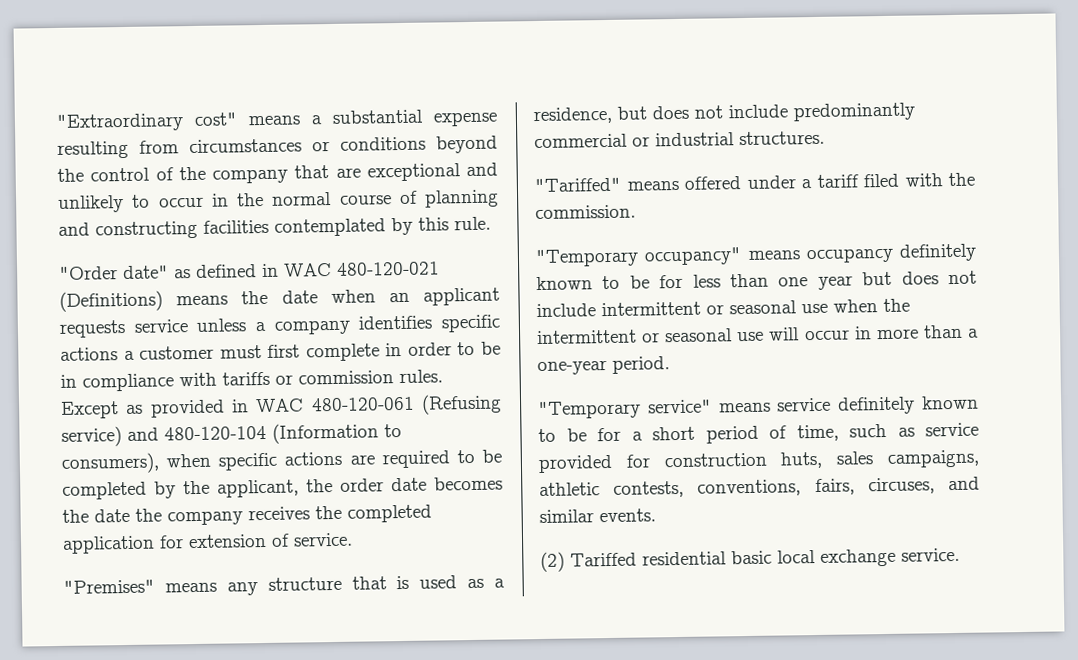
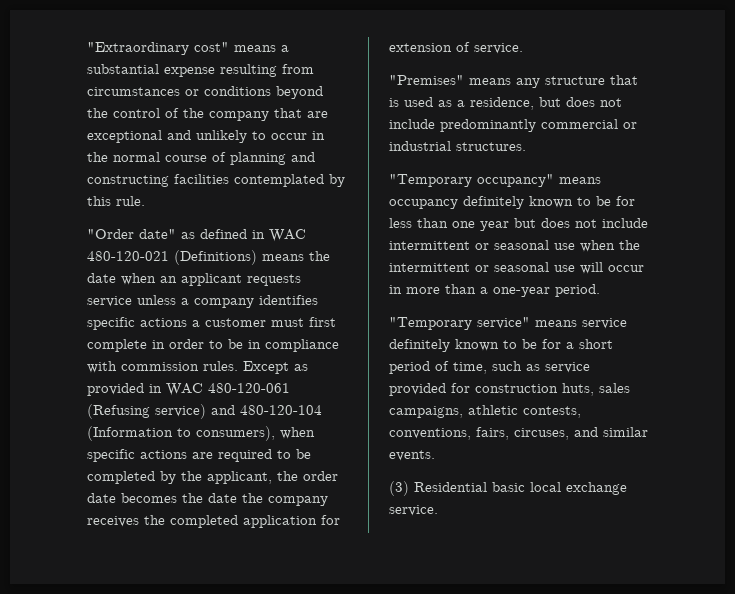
- "Order date" as defined in WAC 480-120-021 (Definitions) means the date when an applicant requests service unless a company identifies specific actions a customer must first complete in order to be in compliance with tariffs or commission rules.
+ "Order date" as defined in WAC 480-120-021 (Definitions) means the date when an applicant requests service unless a company identifies specific actions a customer must first complete in order to be in compliance with commission rules.
- "Tariffed" means offered under a tariff filed with the commission.
- (2) Tariffed residential basic local exchange service.
+ (3) Residential basic local exchange service.

